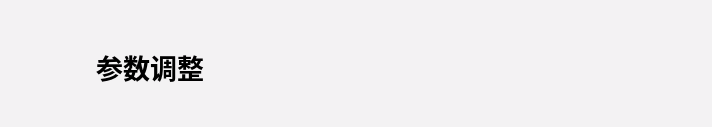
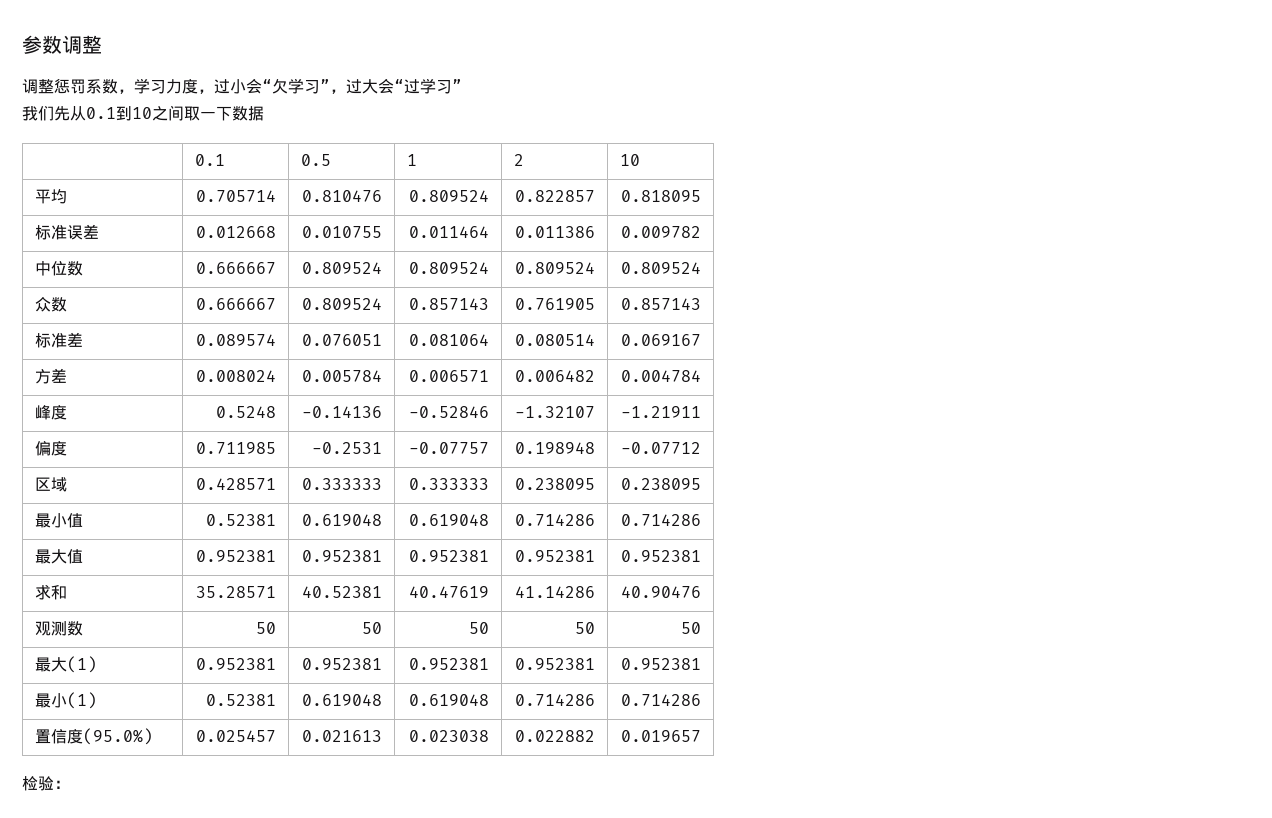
+ 调整惩罚系数，学习力度，过小会“欠学习”，过大会“过学习”
+ 我们先从0.1到10之间取一下数据
+ | 0.1 | 0.5 | 1 | 2 | 10
+ 平均 | 0.705714 | 0.810476 | 0.809524 | 0.822857 | 0.818095
+ 标准误差 | 0.012668 | 0.010755 | 0.011464 | 0.011386 | 0.009782
+ 中位数 | 0.666667 | 0.809524 | 0.809524 | 0.809524 | 0.809524
+ 众数 | 0.666667 | 0.809524 | 0.857143 | 0.761905 | 0.857143
+ 标准差 | 0.089574 | 0.076051 | 0.081064 | 0.080514 | 0.069167
+ 方差 | 0.008024 | 0.005784 | 0.006571 | 0.006482 | 0.004784
+ 峰度 | 0.5248 | -0.14136 | -0.52846 | -1.32107 | -1.21911
+ 偏度 | 0.711985 | -0.2531 | -0.07757 | 0.198948 | -0.07712
+ 区域 | 0.428571 | 0.333333 | 0.333333 | 0.238095 | 0.238095
+ 最小值 | 0.52381 | 0.619048 | 0.619048 | 0.714286 | 0.714286
+ 最大值 | 0.952381 | 0.952381 | 0.952381 | 0.952381 | 0.952381
+ 求和 | 35.28571 | 40.52381 | 40.47619 | 41.14286 | 40.90476
+ 观测数 | 50 | 50 | 50 | 50 | 50
+ 最大(1) | 0.952381 | 0.952381 | 0.952381 | 0.952381 | 0.952381
+ 最小(1) | 0.52381 | 0.619048 | 0.619048 | 0.714286 | 0.714286
+ 置信度(95.0%) | 0.025457 | 0.021613 | 0.023038 | 0.022882 | 0.019657
+ 检验：

